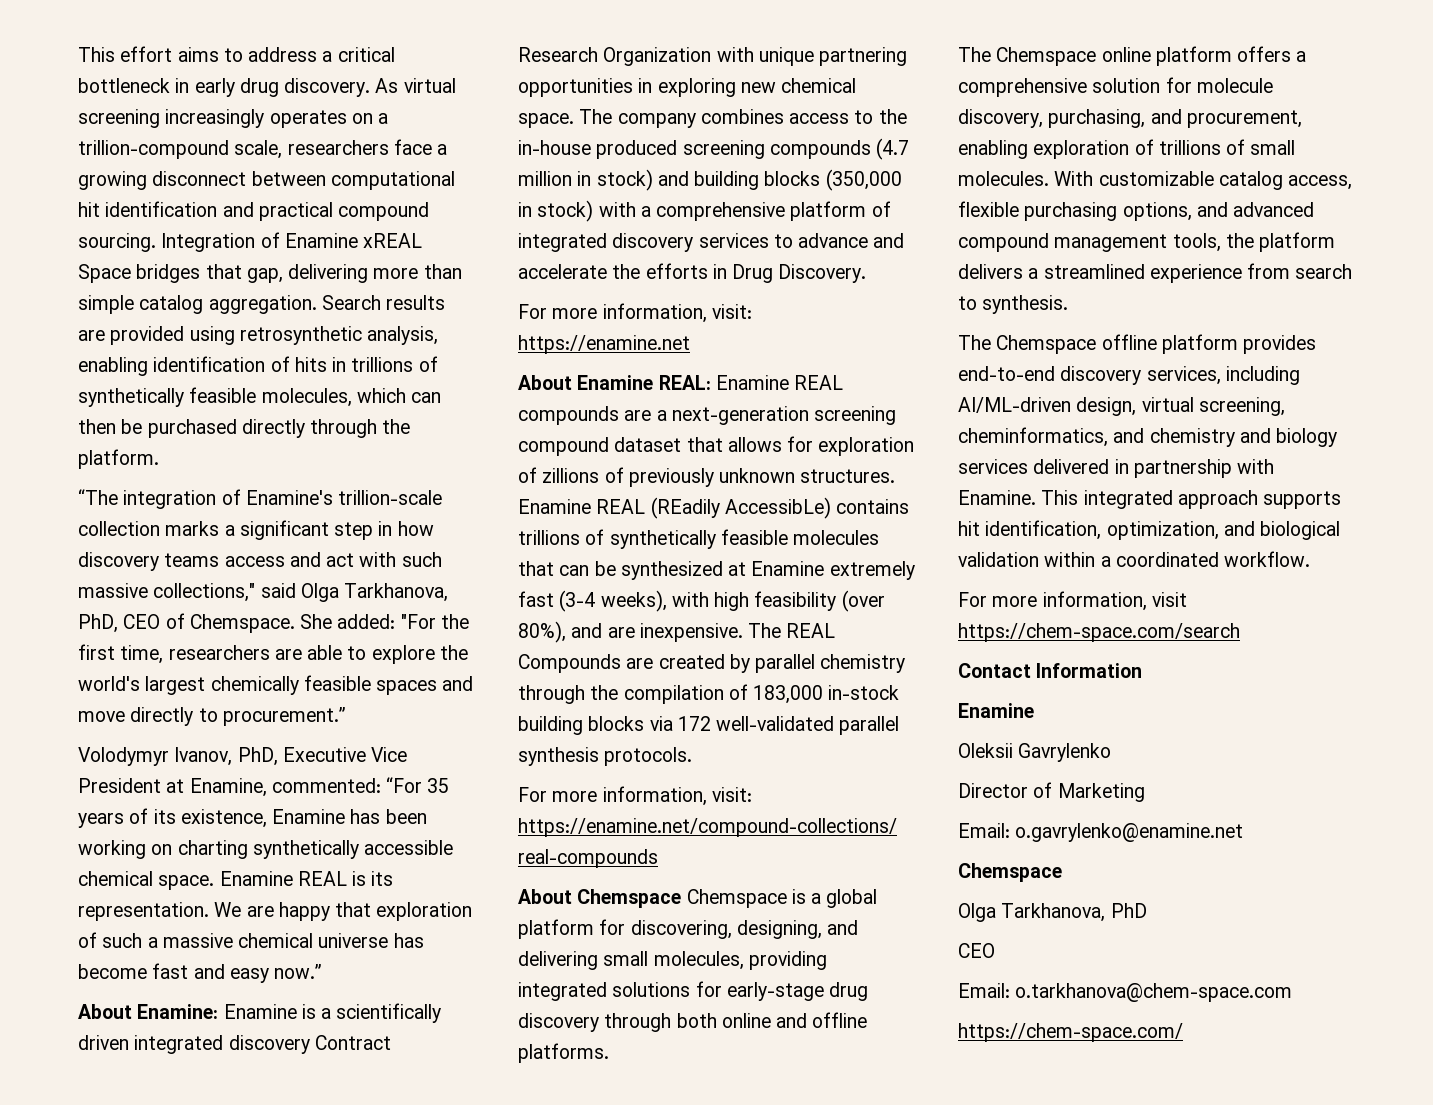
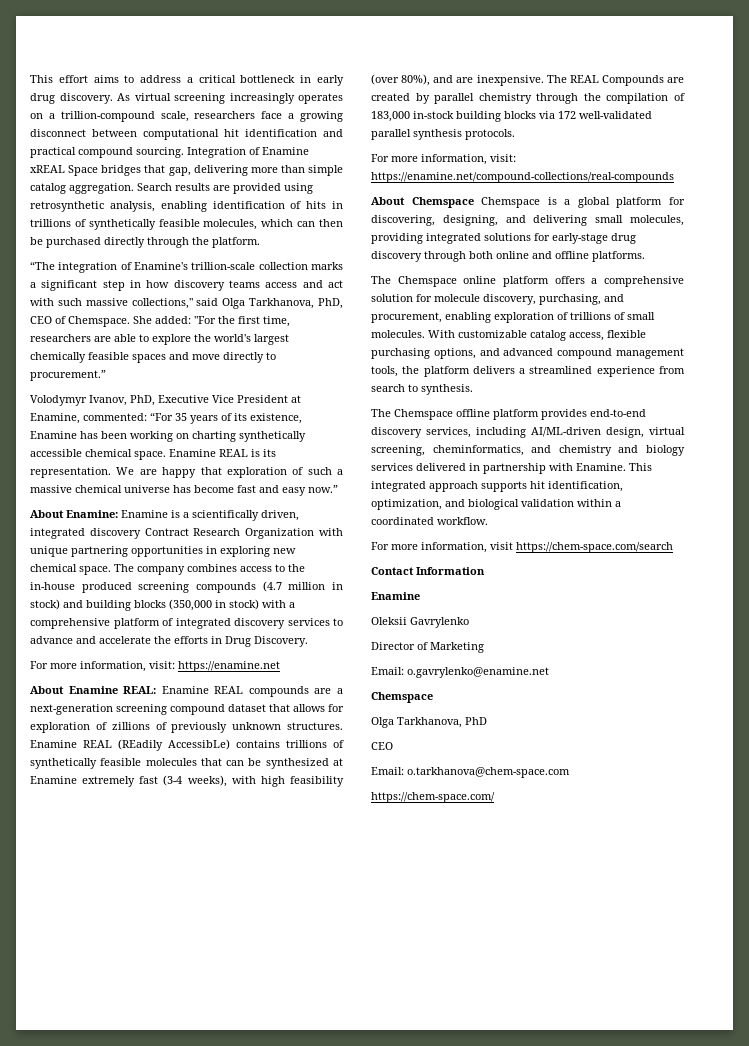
- About Enamine: Enamine is a scientifically driven integrated discovery Contract Research Organization with unique partnering opportunities in exploring new chemical space.
+ About Enamine: Enamine is a scientifically driven, integrated discovery Contract Research Organization with unique partnering opportunities in exploring new chemical space.

